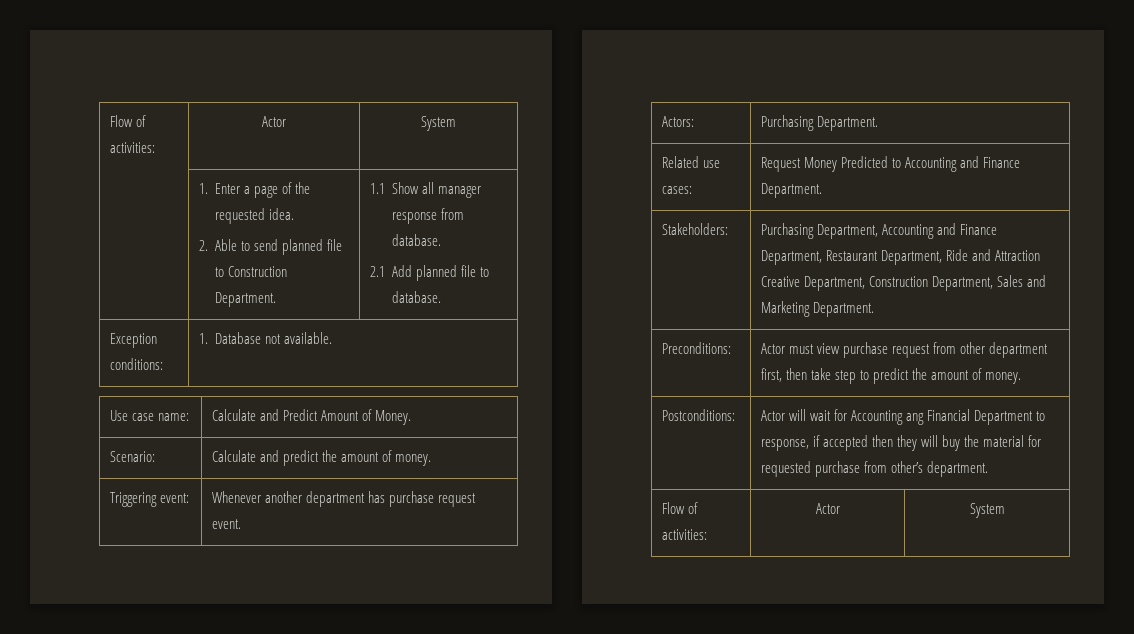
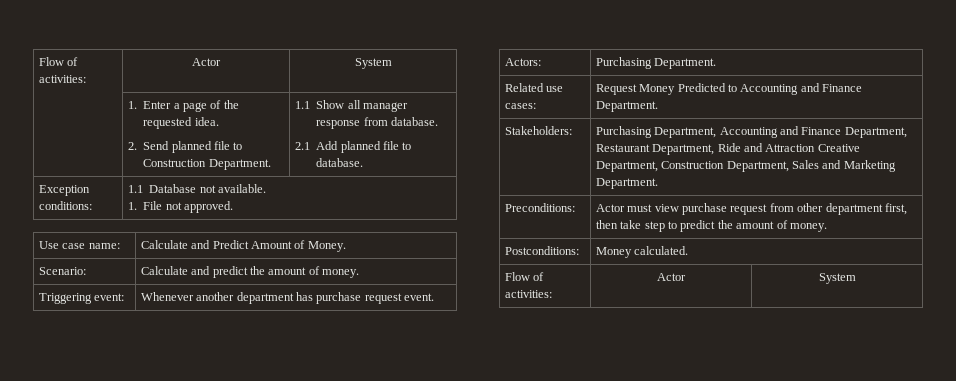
  | 1. Enter a page of the requested idea.
- 2. Able to send planned file to Construction Department. | 1.1 Show all manager response from database.
+ 2. Send planned file to Construction Department. | 1.1 Show all manager response from database.
- Exception conditions: | 1. Database not available.
+ Exception conditions: | 1.1 Database not available.
+ 1. File not approved.
- Postconditions: | Actor will wait for Accounting ang Financial Department to response, if accepted then they will buy the material for requested purchase from other’s department.
+ Postconditions: | Money calculated.

